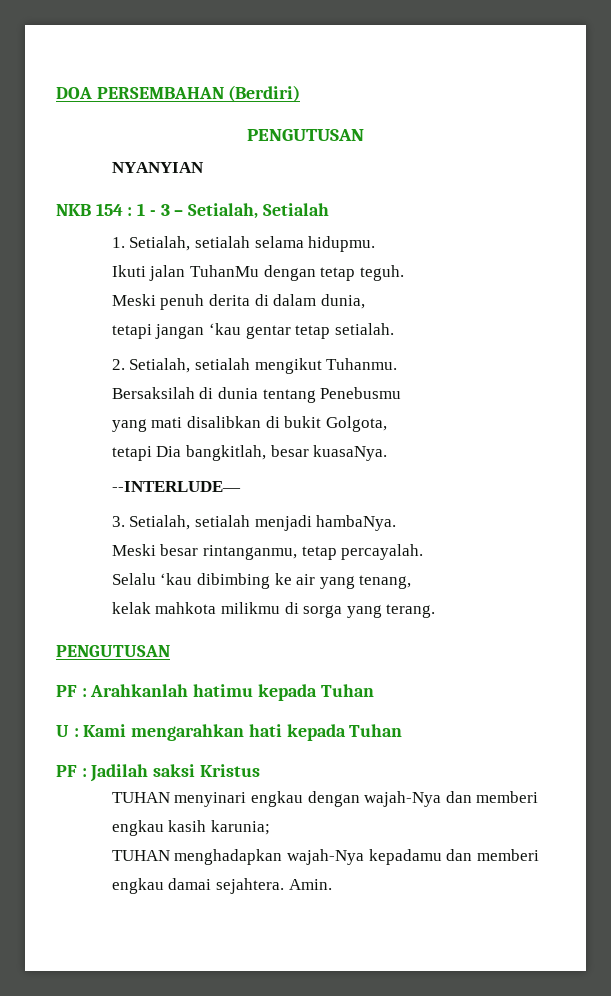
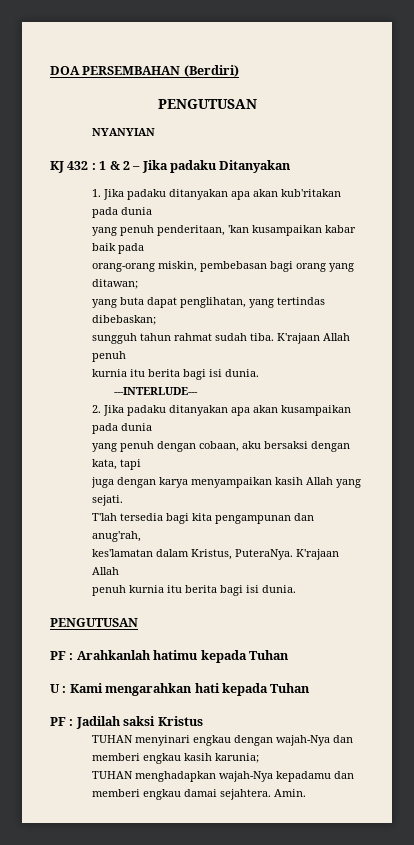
- NKB 154 : 1 - 3 – Setialah, Setialah
- 1. Setialah, setialah selama hidupmu.
- Ikuti jalan TuhanMu dengan tetap teguh.
- Meski penuh derita di dalam dunia,
- tetapi jangan ‘kau gentar tetap setialah.
- 2. Setialah, setialah mengikut Tuhanmu.
- Bersaksilah di dunia tentang Penebusmu
- yang mati disalibkan di bukit Golgota,
- tetapi Dia bangkitlah, besar kuasaNya.
- --INTERLUDE—
- 3. Setialah, setialah menjadi hambaNya.
- Meski besar rintanganmu, tetap percayalah.
- Selalu ‘kau dibimbing ke air yang tenang,
- kelak mahkota milikmu di sorga yang terang.
+ KJ 432 : 1 & 2 – Jika padaku Ditanyakan
+ 1. Jika padaku ditanyakan apa akan kub'ritakan pada dunia
+ yang penuh penderitaan, 'kan kusampaikan kabar baik pada
+ orang-orang miskin, pembebasan bagi orang yang ditawan;
+ yang buta dapat penglihatan, yang tertindas dibebaskan;
+ sungguh tahun rahmat sudah tiba. K'rajaan Allah penuh
+ kurnia itu berita bagi isi dunia.
+ ---INTERLUDE---
+ 2. Jika padaku ditanyakan apa akan kusampaikan pada dunia
+ yang penuh dengan cobaan, aku bersaksi dengan kata, tapi
+ juga dengan karya menyampaikan kasih Allah yang sejati.
+ T'lah tersedia bagi kita pengampunan dan anug'rah,
+ kes'lamatan dalam Kristus, PuteraNya. K'rajaan Allah
+ penuh kurnia itu berita bagi isi dunia.

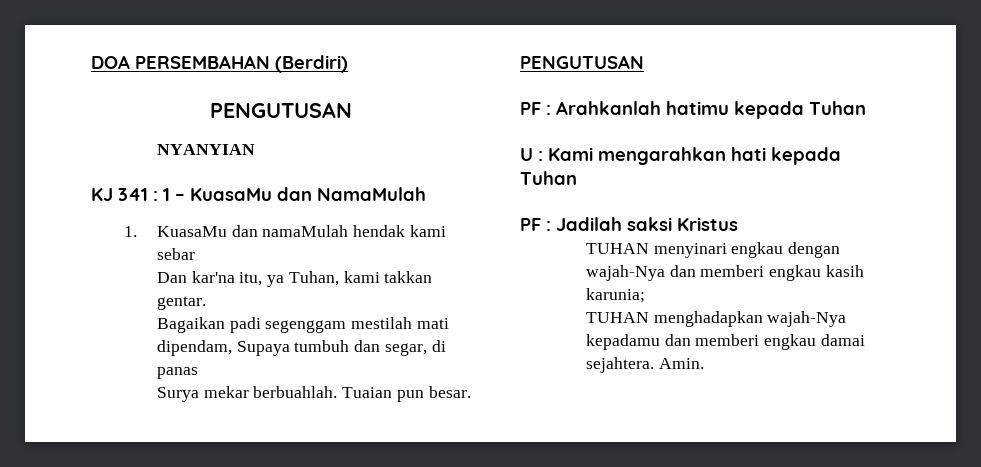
- KJ 432 : 1 & 2 – Jika padaku Ditanyakan
- 1. Jika padaku ditanyakan apa akan kub'ritakan pada dunia
- yang penuh penderitaan, 'kan kusampaikan kabar baik pada
- orang-orang miskin, pembebasan bagi orang yang ditawan;
- yang buta dapat penglihatan, yang tertindas dibebaskan;
- sungguh tahun rahmat sudah tiba. K'rajaan Allah penuh
- kurnia itu berita bagi isi dunia.
- ---INTERLUDE---
- 2. Jika padaku ditanyakan apa akan kusampaikan pada dunia
- yang penuh dengan cobaan, aku bersaksi dengan kata, tapi
- juga dengan karya menyampaikan kasih Allah yang sejati.
- T'lah tersedia bagi kita pengampunan dan anug'rah,
- kes'lamatan dalam Kristus, PuteraNya. K'rajaan Allah
- penuh kurnia itu berita bagi isi dunia.
+ KJ 341 : 1 – KuasaMu dan NamaMulah
+ 1. KuasaMu dan namaMulah hendak kami sebar
+ Dan kar'na itu, ya Tuhan, kami takkan gentar.
+ Bagaikan padi segenggam mestilah mati dipendam, Supaya tumbuh dan segar, di panas
+ Surya mekar berbuahlah. Tuaian pun besar.

